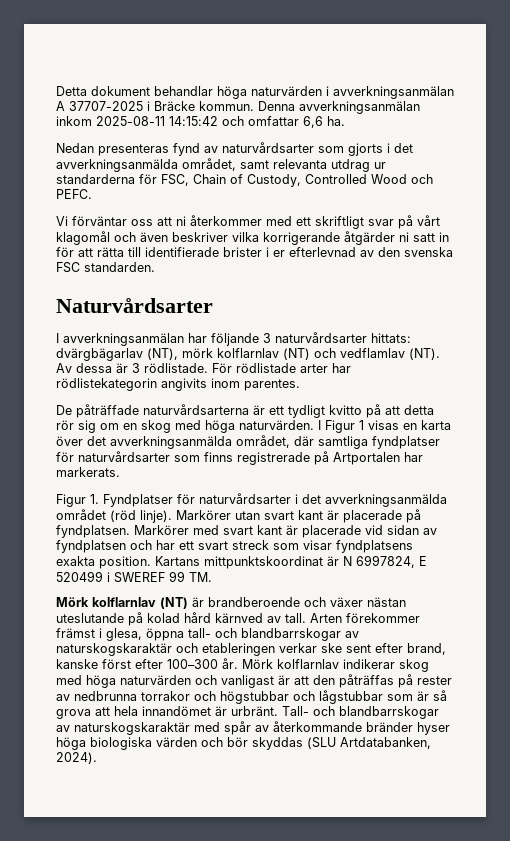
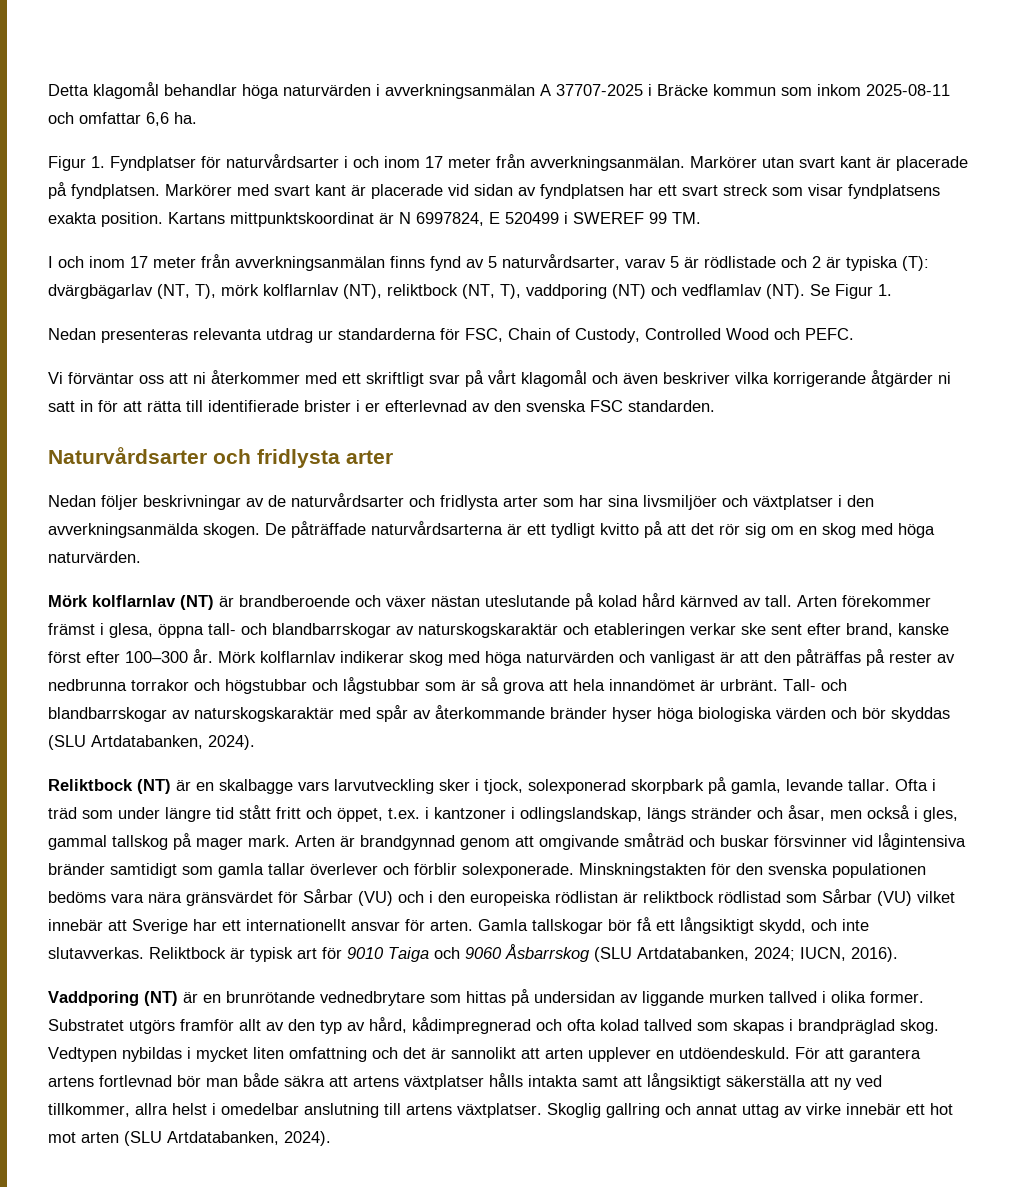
- Detta dokument behandlar höga naturvärden i avverkningsanmälan A 37707-2025 i Bräcke kommun. Denna avverkningsanmälan inkom 2025-08-11 14:15:42 och omfattar 6,6 ha.
+ Detta klagomål behandlar höga naturvärden i avverkningsanmälan A 37707-2025 i Bräcke kommun som inkom 2025-08-11 och omfattar 6,6 ha.
- Nedan presenteras fynd av naturvårdsarter som gjorts i det avverkningsanmälda området, samt relevanta utdrag ur standarderna för FSC, Chain of Custody, Controlled Wood och PEFC.
+ Figur 1. Fyndplatser för naturvårdsarter i och inom 17 meter från avverkningsanmälan. Markörer utan svart kant är placerade på fyndplatsen. Markörer med svart kant är placerade vid sidan av fyndplatsen har ett svart streck som visar fyndplatsens exakta position. Kartans mittpunktskoordinat är N 6997824, E 520499 i SWEREF 99 TM.
+ I och inom 17 meter från avverkningsanmälan finns fynd av 5 naturvårdsarter, varav 5 är rödlistade och 2 är typiska (T): dvärgbägarlav (NT, T), mörk kolflarnlav (NT), reliktbock (NT, T), vaddporing (NT) och vedflamlav (NT). Se Figur 1.
+ Nedan presenteras relevanta utdrag ur standarderna för FSC, Chain of Custody, Controlled Wood och PEFC.
- Naturvårdsarter
- I avverkningsanmälan har följande 3 naturvårdsarter hittats: dvärgbägarlav (NT), mörk kolflarnlav (NT) och vedflamlav (NT). Av dessa är 3 rödlistade. För rödlistade arter har rödlistekategorin angivits inom parentes.
- De påträffade naturvårdsarterna är ett tydligt kvitto på att detta rör sig om en skog med höga naturvärden. I Figur 1 visas en karta över det avverkningsanmälda området, där samtliga fyndplatser för naturvårdsarter som finns registrerade på Artportalen har markerats.
- Figur 1. Fyndplatser för naturvårdsarter i det avverkningsanmälda området (röd linje). Markörer utan svart kant är placerade på fyndplatsen. Markörer med svart kant är placerade vid sidan av fyndplatsen och har ett svart streck som visar fyndplatsens exakta position. Kartans mittpunktskoordinat är N 6997824, E 520499 i SWEREF 99 TM.
+ Naturvårdsarter och fridlysta arter
+ Nedan följer beskrivningar av de naturvårdsarter och fridlysta arter som har sina livsmiljöer och växtplatser i den avverkningsanmälda skogen. De påträffade naturvårdsarterna är ett tydligt kvitto på att det rör sig om en skog med höga naturvärden.
+ Reliktbock (NT) är en skalbagge vars larvutveckling sker i tjock, solexponerad skorpbark på gamla, levande tallar. Ofta i träd som under längre tid stått fritt och öppet, t.ex. i kantzoner i odlingslandskap, längs stränder och åsar, men också i gles, gammal tallskog på mager mark. Arten är brandgynnad genom att omgivande småträd och buskar försvinner vid lågintensiva bränder samtidigt som gamla tallar överlever och förblir solexponerade. Minskningstakten för den svenska populationen bedöms vara nära gränsvärdet för Sårbar (VU) och i den europeiska rödlistan är reliktbock rödlistad som Sårbar (VU) vilket innebär att Sverige har ett internationellt ansvar för arten. Gamla tallskogar bör få ett långsiktigt skydd, och inte slutavverkas. Reliktbock är typisk art för 9010 Taiga och 9060 Åsbarrskog (SLU Artdatabanken, 2024; IUCN, 2016).
+ Vaddporing (NT) är en brunrötande vednedbrytare som hittas på undersidan av liggande murken tallved i olika former. Substratet utgörs framför allt av den typ av hård, kådimpregnerad och ofta kolad tallved som skapas i brandpräglad skog. Vedtypen nybildas i mycket liten omfattning och det är sannolikt att arten upplever en utdöendeskuld. För att garantera artens fortlevnad bör man både säkra att artens växtplatser hålls intakta samt att långsiktigt säkerställa att ny ved tillkommer, allra helst i omedelbar anslutning till artens växtplatser. Skoglig gallring och annat uttag av virke innebär ett hot mot arten (SLU Artdatabanken, 2024).

